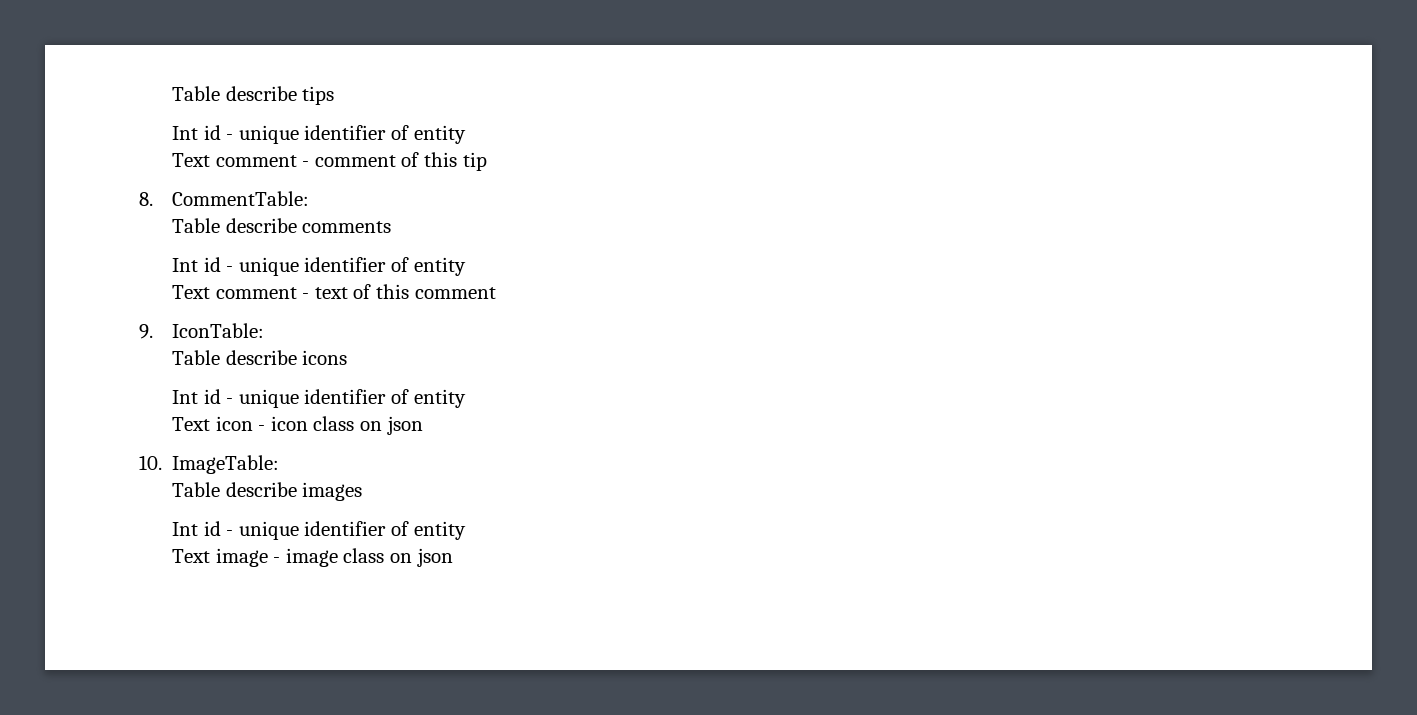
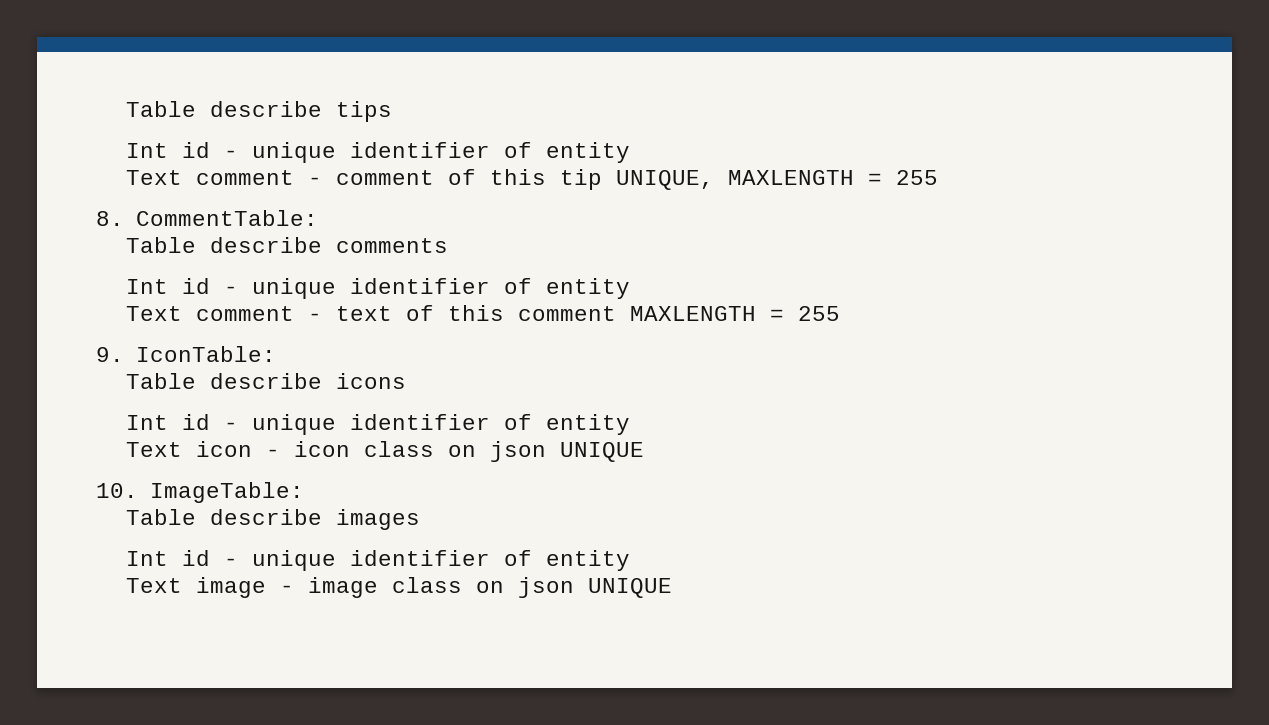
- Text comment - comment of this tip
+ Text comment - comment of this tip UNIQUE, MAXLENGTH = 255
- Text comment - text of this comment
+ Text comment - text of this comment MAXLENGTH = 255
- Text icon - icon class on json
+ Text icon - icon class on json UNIQUE
- Text image - image class on json
+ Text image - image class on json UNIQUE

